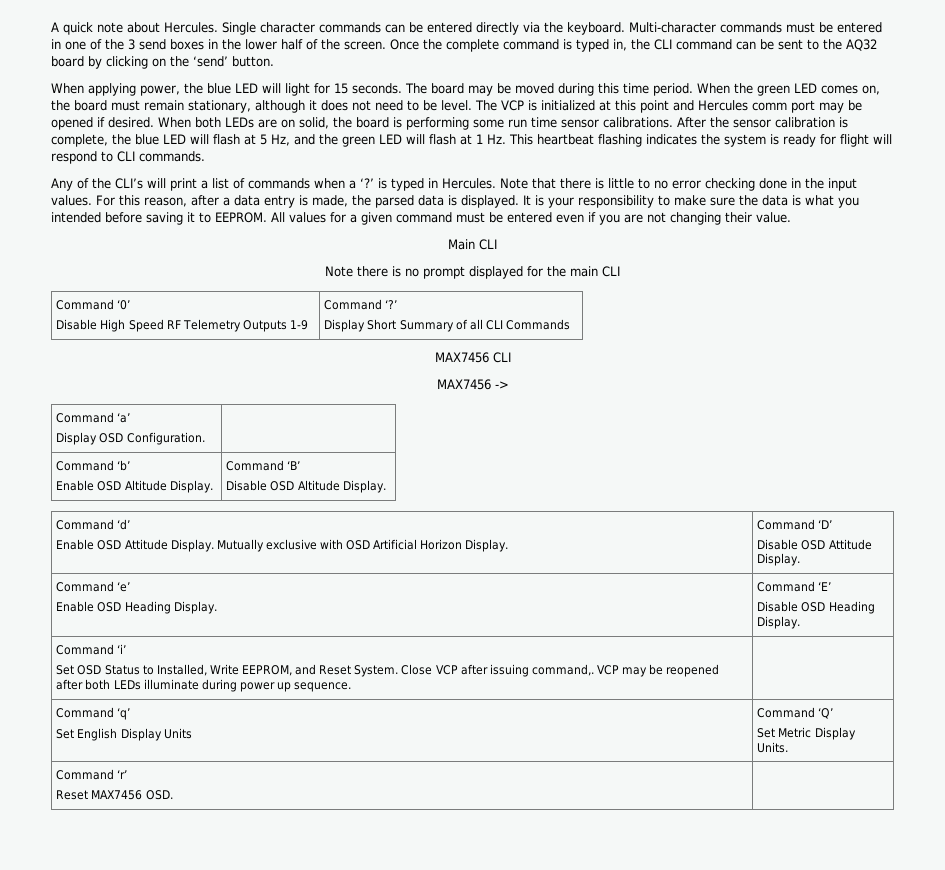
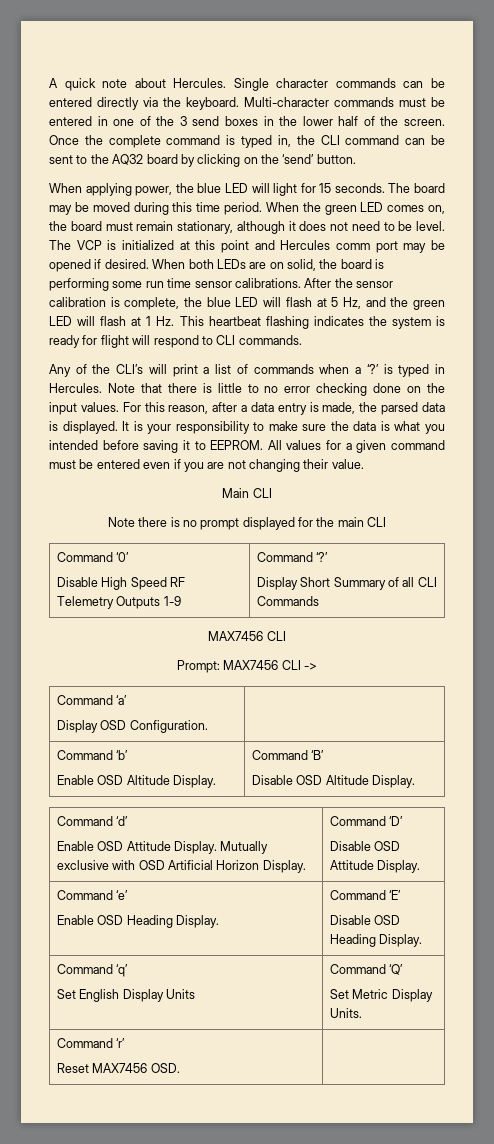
- Note that there is little to no error checking done in the input values.
+ Note that there is little to no error checking done on the input values.
- MAX7456 ->
+ Prompt: MAX7456 CLI ->
- Command ‘i’
- Set OSD Status to Installed, Write EEPROM, and Reset System. Close VCP after issuing command,. VCP may be reopened after both LEDs illuminate during power up sequence. |

